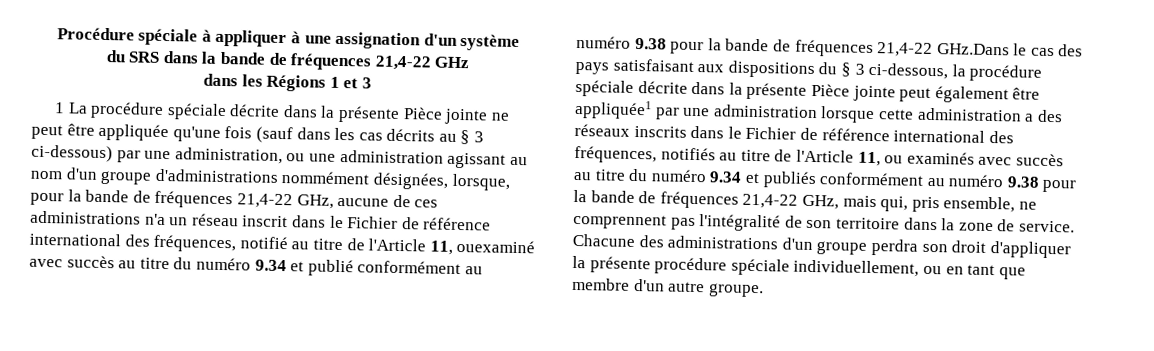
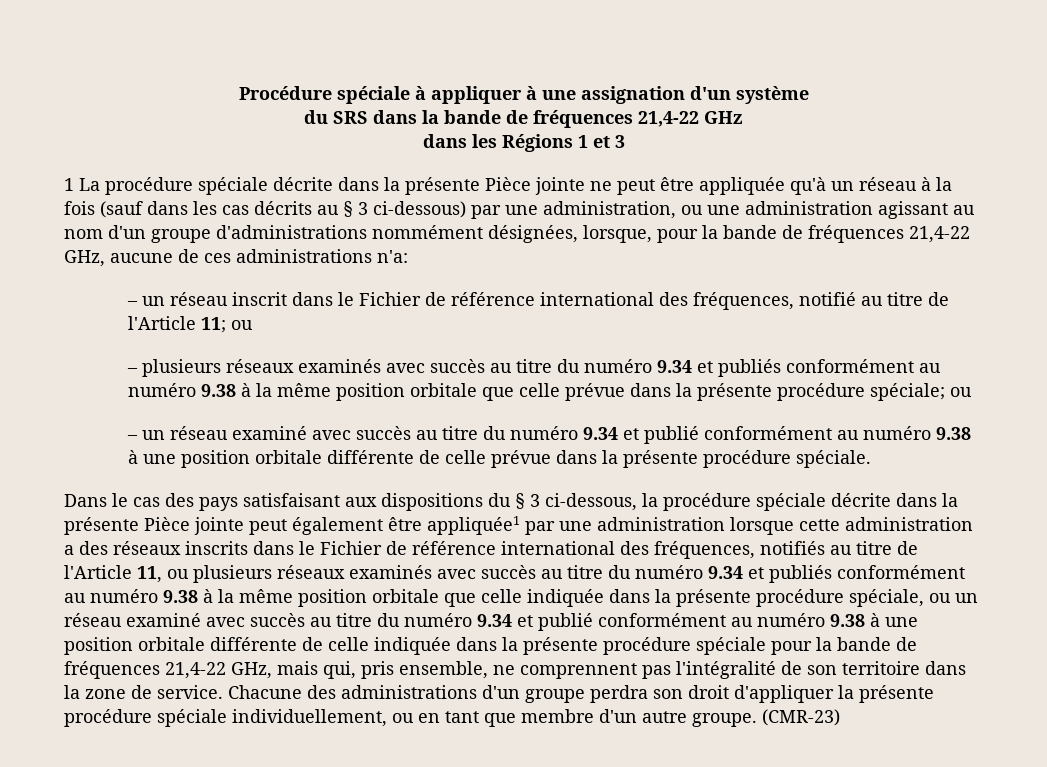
- 1 La procédure spéciale décrite dans la présente Pièce jointe ne peut être appliquée qu'une fois (sauf dans les cas décrits au § 3 ci-dessous) par une administration, ou une administration agissant au nom d'un groupe d'administrations nommément désignées, lorsque, pour la bande de fréquences 21,4-22 GHz, aucune de ces administrations n'a un réseau inscrit dans le Fichier de référence international des fréquences, notifié au titre de l'Article 11, ouexaminé avec succès au titre du numéro 9.34 et publié conformément au numéro 9.38 pour la bande de fréquences 21,4-22 GHz.Dans le cas des pays satisfaisant aux dispositions du § 3 ci-dessous, la procédure spéciale décrite dans la présente Pièce jointe peut également être appliquée1 par une administration lorsque cette administration a des réseaux inscrits dans le Fichier de référence international des fréquences, notifiés au titre de l'Article 11, ou examinés avec succès au titre du numéro 9.34 et publiés conformément au numéro 9.38 pour la bande de fréquences 21,4-22 GHz, mais qui, pris ensemble, ne comprennent pas l'intégralité de son territoire dans la zone de service.
+ 1 La procédure spéciale décrite dans la présente Pièce jointe ne peut être appliquée qu'à un réseau à la fois (sauf dans les cas décrits au § 3 ci-dessous) par une administration, ou une administration agissant au nom d'un groupe d'administrations nommément désignées, lorsque, pour la bande de fréquences 21,4-22 GHz, aucune de ces administrations n'a:
+ – un réseau inscrit dans le Fichier de référence international des fréquences, notifié au titre de l'Article 11; ou
+ – plusieurs réseaux examinés avec succès au titre du numéro 9.34 et publiés conformément au numéro 9.38 à la même position orbitale que celle prévue dans la présente procédure spéciale; ou
+ – un réseau examiné avec succès au titre du numéro 9.34 et publié conformément au numéro 9.38 à une position orbitale différente de celle prévue dans la présente procédure spéciale.
+ Dans le cas des pays satisfaisant aux dispositions du § 3 ci-dessous, la procédure spéciale décrite dans la présente Pièce jointe peut également être appliquée1 par une administration lorsque cette administration a des réseaux inscrits dans le Fichier de référence international des fréquences, notifiés au titre de l'Article 11, ou plusieurs réseaux examinés avec succès au titre du numéro 9.34 et publiés conformément au numéro 9.38 à la même position orbitale que celle indiquée dans la présente procédure spéciale, ou un réseau examiné avec succès au titre du numéro 9.34 et publié conformément au numéro 9.38 à une position orbitale différente de celle indiquée dans la présente procédure spéciale pour la bande de fréquences 21,4-22 GHz, mais qui, pris ensemble, ne comprennent pas l'intégralité de son territoire dans la zone de service.
+ (CMR-23)

